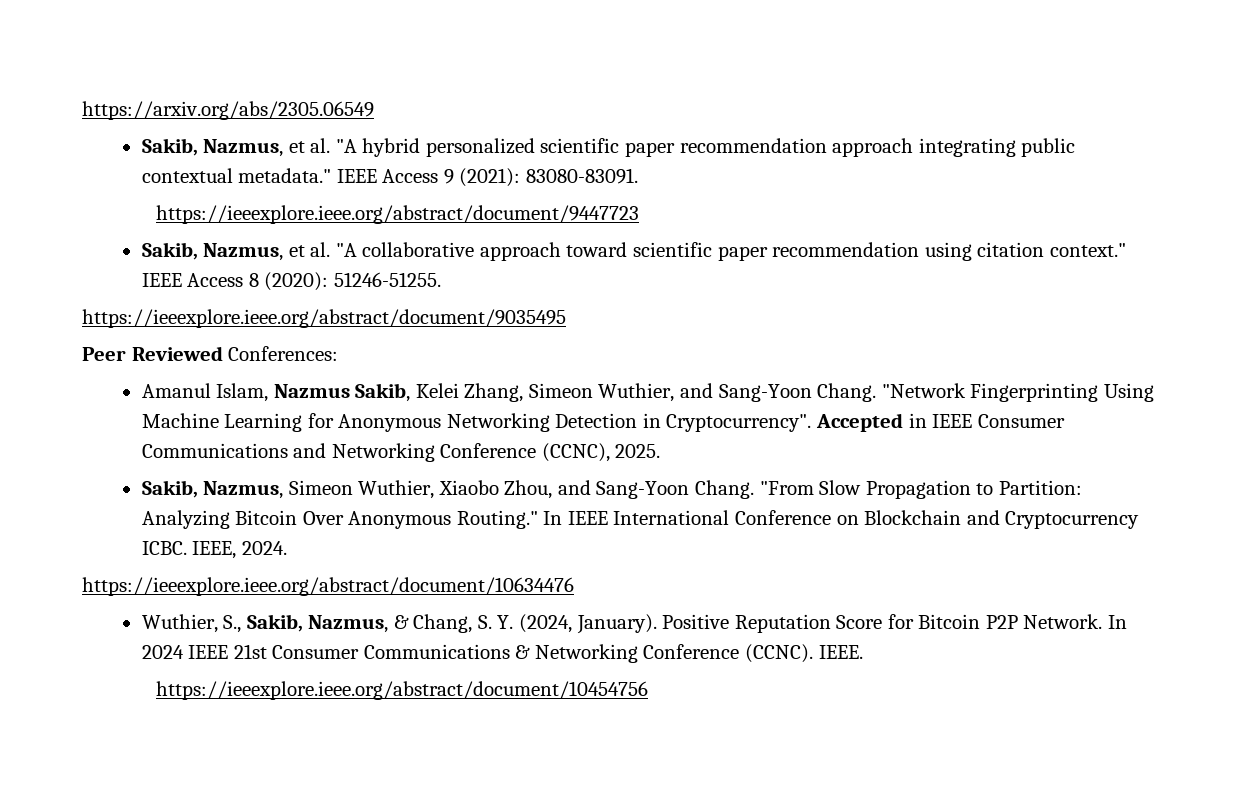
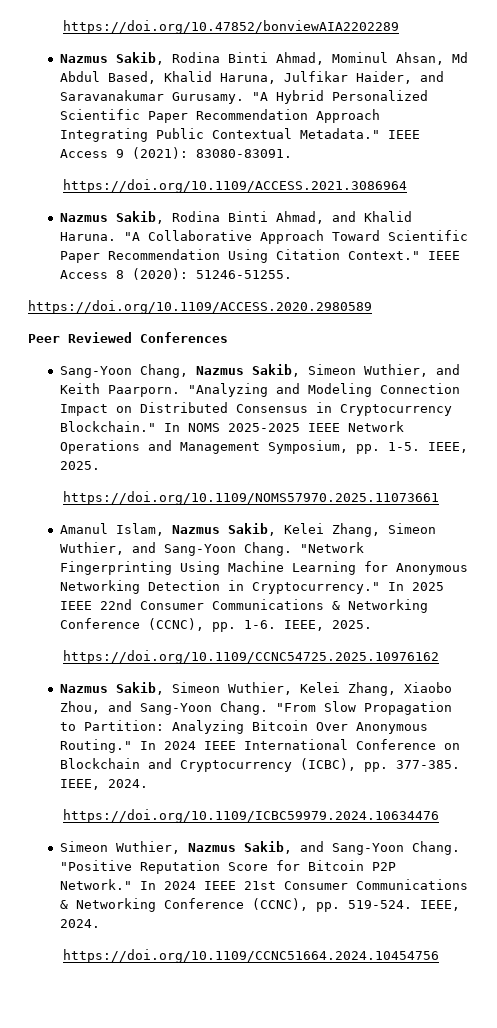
- https://arxiv.org/abs/2305.06549
- Sakib, Nazmus, et al. "A hybrid personalized scientific paper recommendation approach integrating public contextual metadata."
+ https://doi.org/10.47852/bonviewAIA2202289
+ Nazmus Sakib, Rodina Binti Ahmad, Mominul Ahsan, Md Abdul Based, Khalid Haruna, Julfikar Haider, and Saravanakumar Gurusamy. "A Hybrid Personalized Scientific Paper Recommendation Approach Integrating Public Contextual Metadata."
- https://ieeexplore.ieee.org/abstract/document/9447723
- Sakib, Nazmus, et al. "A collaborative approach toward scientific paper recommendation using citation context."
+ https://doi.org/10.1109/ACCESS.2021.3086964
+ Nazmus Sakib, Rodina Binti Ahmad, and Khalid Haruna. "A Collaborative Approach Toward Scientific Paper Recommendation Using Citation Context."
- https://ieeexplore.ieee.org/abstract/document/9035495
+ https://doi.org/10.1109/ACCESS.2020.2980589
- Peer Reviewed Conferences:
+ Peer Reviewed Conferences
+ Sang-Yoon Chang, Nazmus Sakib, Simeon Wuthier, and Keith Paarporn. "Analyzing and Modeling Connection Impact on Distributed Consensus in Cryptocurrency Blockchain." In NOMS 2025-2025 IEEE Network Operations and Management Symposium, pp. 1-5. IEEE, 2025.
+ https://doi.org/10.1109/NOMS57970.2025.11073661
- "Network Fingerprinting Using Machine Learning for Anonymous Networking Detection in Cryptocurrency". Accepted in IEEE Consumer Communications and Networking Conference (CCNC), 2025.
- Sakib, Nazmus, Simeon Wuthier, Xiaobo Zhou, and Sang-Yoon Chang.
+ "Network Fingerprinting Using Machine Learning for Anonymous Networking Detection in Cryptocurrency." In 2025 IEEE 22nd Consumer Communications & Networking Conference (CCNC), pp. 1-6. IEEE, 2025.
+ https://doi.org/10.1109/CCNC54725.2025.10976162
+ Nazmus Sakib, Simeon Wuthier, Kelei Zhang, Xiaobo Zhou, and Sang-Yoon Chang.
- In IEEE International Conference on Blockchain and Cryptocurrency ICBC. IEEE, 2024.
- https://ieeexplore.ieee.org/abstract/document/10634476
- Wuthier, S., Sakib, Nazmus, & Chang, S. Y. (2024, January). Positive Reputation Score for Bitcoin P2P Network.
+ In 2024 IEEE International Conference on Blockchain and Cryptocurrency (ICBC), pp. 377-385. IEEE, 2024.
+ https://doi.org/10.1109/ICBC59979.2024.10634476
+ Simeon Wuthier, Nazmus Sakib, and Sang-Yoon Chang. "Positive Reputation Score for Bitcoin P2P Network."
- In 2024 IEEE 21st Consumer Communications & Networking Conference (CCNC). IEEE.
- https://ieeexplore.ieee.org/abstract/document/10454756
+ In 2024 IEEE 21st Consumer Communications & Networking Conference (CCNC), pp. 519-524. IEEE, 2024.
+ https://doi.org/10.1109/CCNC51664.2024.10454756

